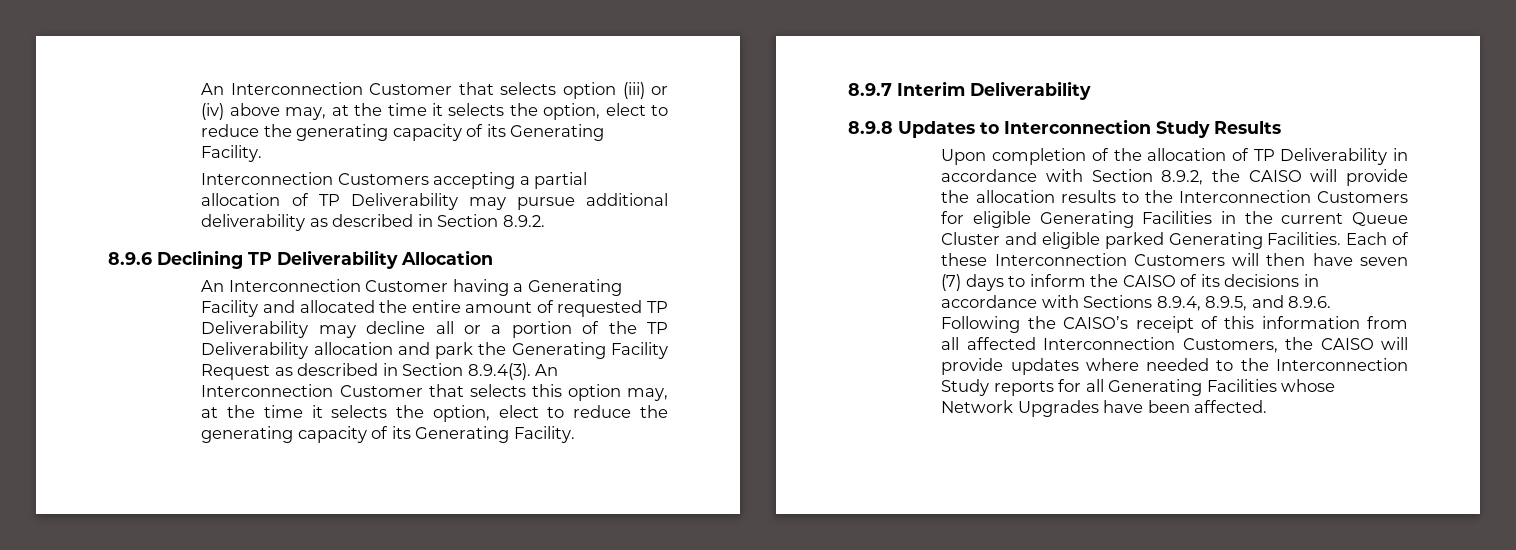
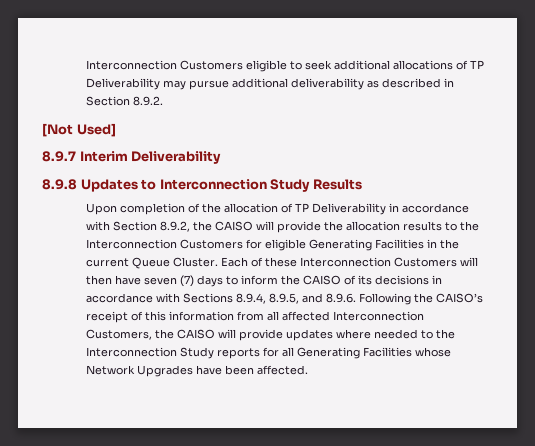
- An Interconnection Customer that selects option (iii) or (iv) above may, at the time it selects the option, elect to reduce the generating capacity of its Generating Facility.
- Interconnection Customers accepting a partial allocation of TP Deliverability may pursue additional deliverability as described in Section 8.9.2.
+ Interconnection Customers eligible to seek additional allocations of TP Deliverability may pursue additional deliverability as described in Section 8.9.2.
- 8.9.6 Declining TP Deliverability Allocation
- An Interconnection Customer having a Generating Facility and allocated the entire amount of requested TP Deliverability may decline all or a portion of the TP Deliverability allocation and park the Generating Facility Request as described in Section 8.9.4(3). An Interconnection Customer that selects this option may, at the time it selects the option, elect to reduce the generating capacity of its Generating Facility.
+ [Not Used]
- Upon completion of the allocation of TP Deliverability in accordance with Section 8.9.2, the CAISO will provide the allocation results to the Interconnection Customers for eligible Generating Facilities in the current Queue Cluster and eligible parked Generating Facilities.
+ Upon completion of the allocation of TP Deliverability in accordance with Section 8.9.2, the CAISO will provide the allocation results to the Interconnection Customers for eligible Generating Facilities in the current Queue Cluster.

